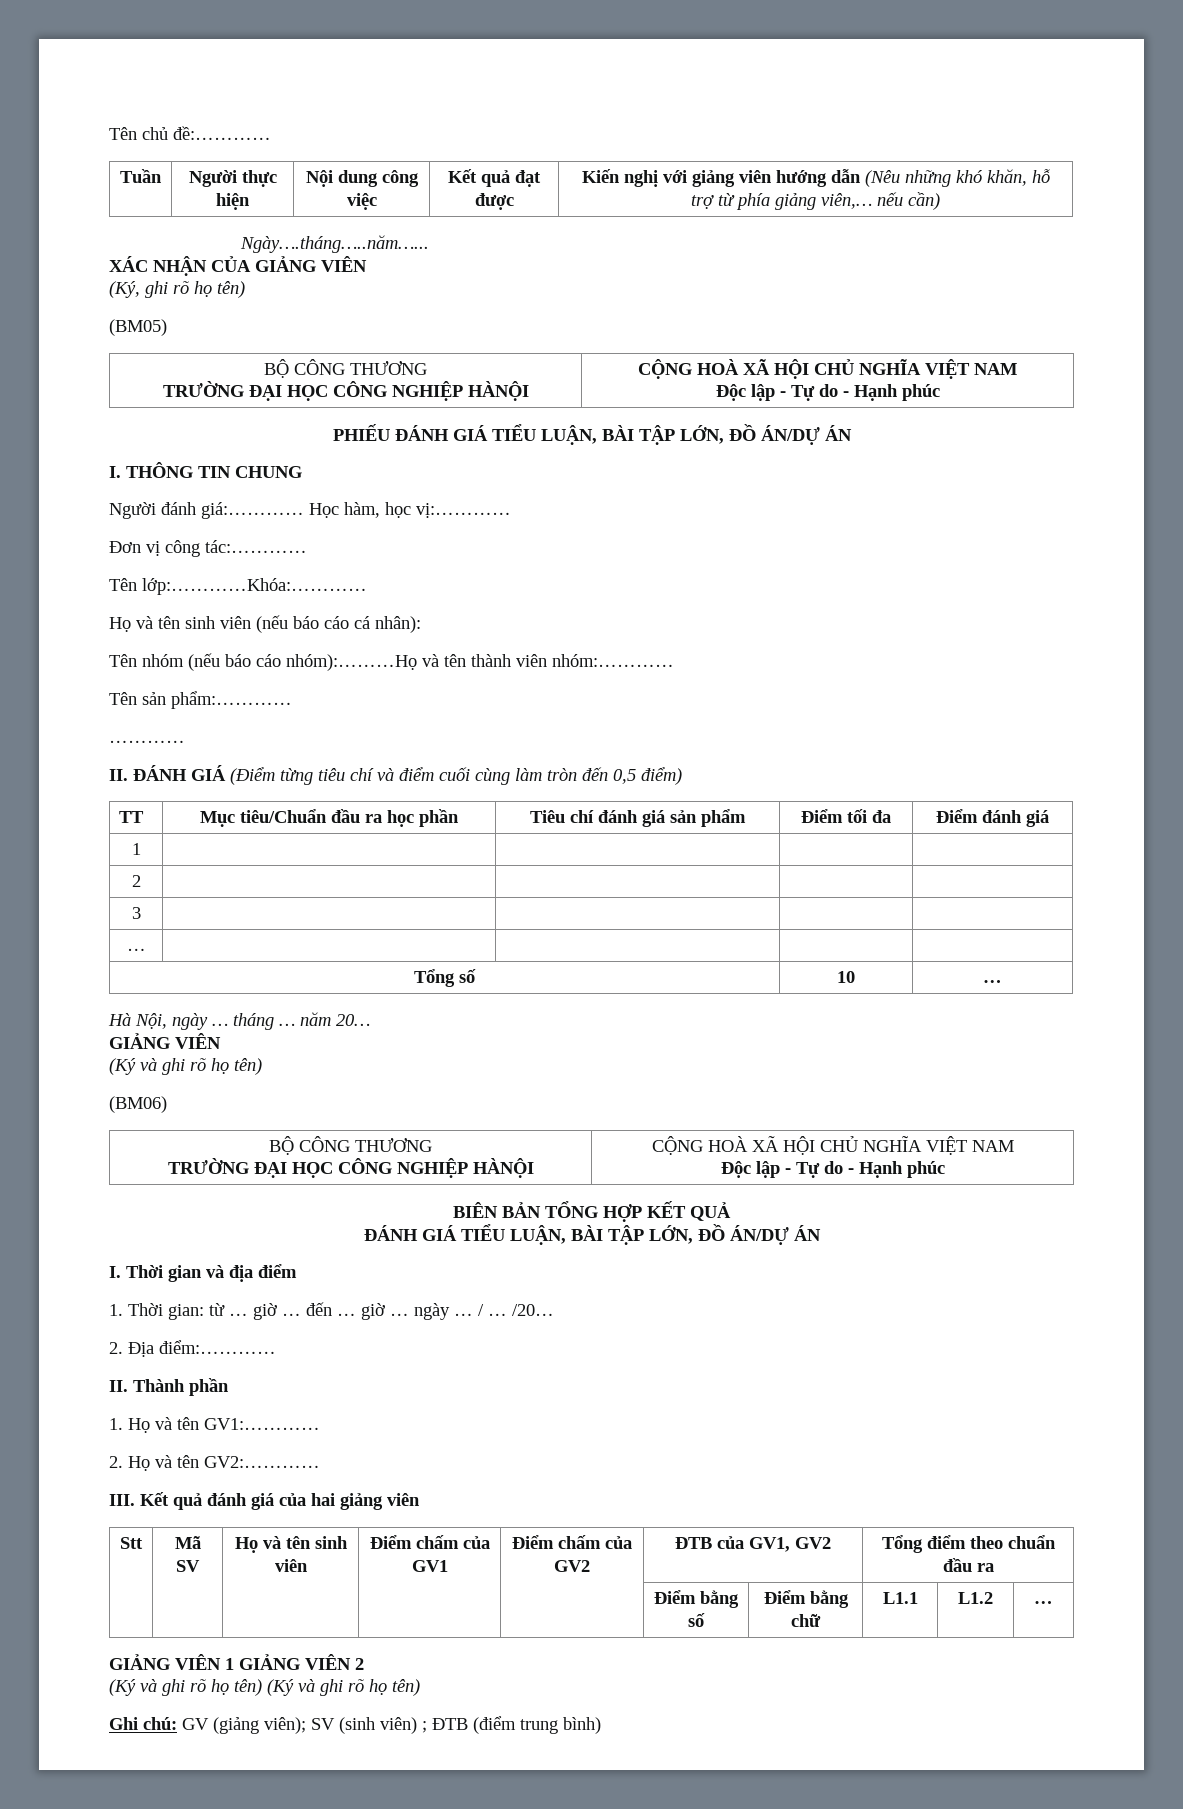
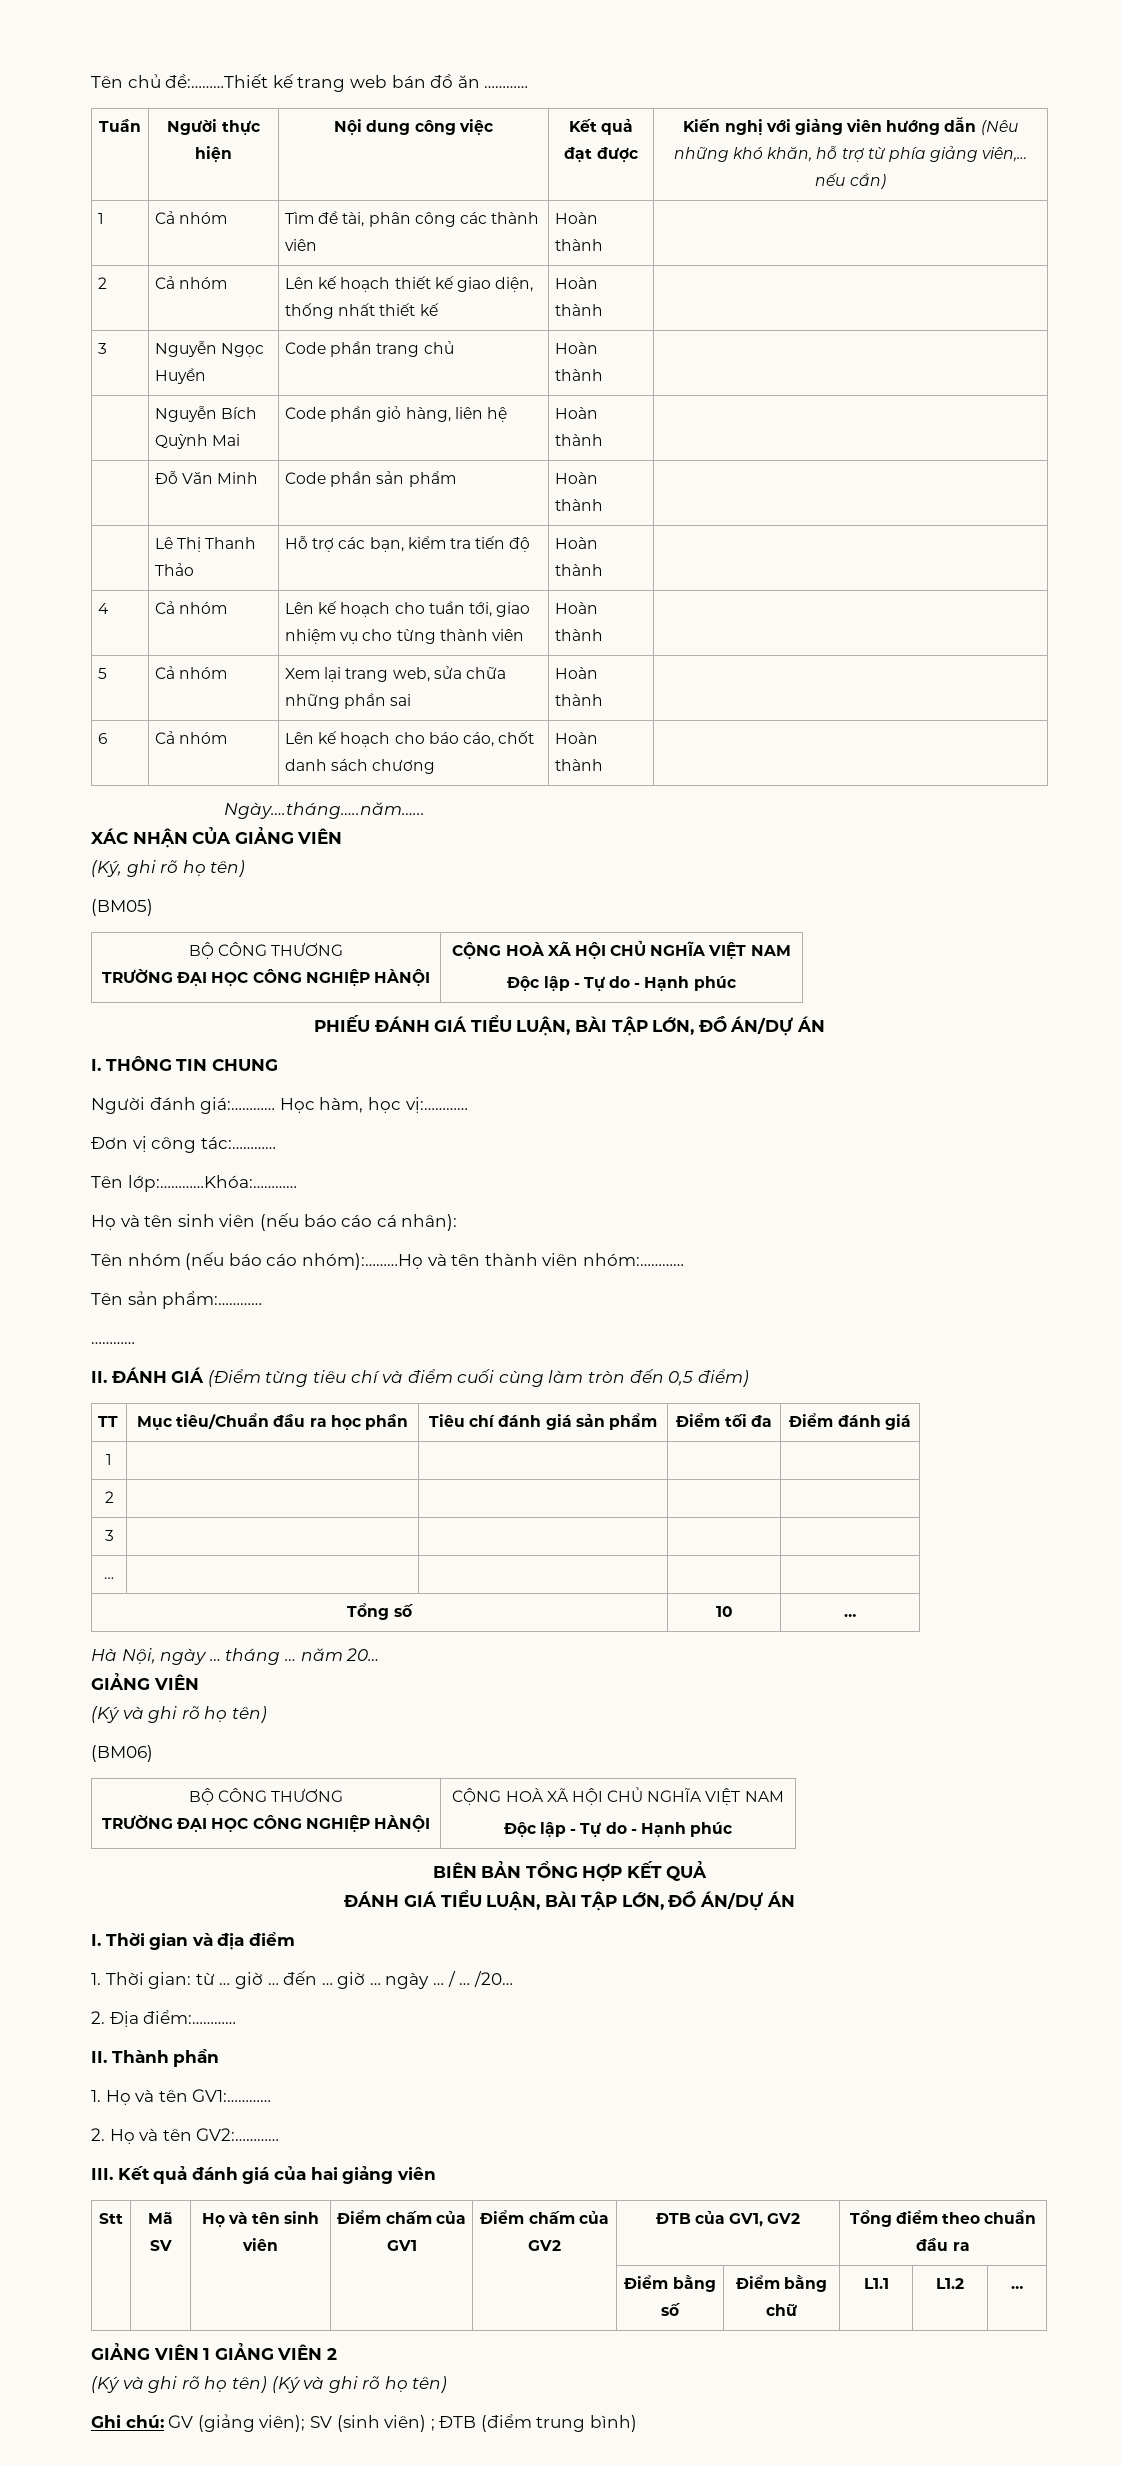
- Tên chủ đề:…………
+ Tên chủ đề:………Thiết kế trang web bán đồ ăn …………
+ 1 | Cả nhóm | Tìm đề tài, phân công các thành viên | Hoàn thành |
+ 2 | Cả nhóm | Lên kế hoạch thiết kế giao diện, thống nhất thiết kế | Hoàn thành |
+ 3 | Nguyễn Ngọc Huyền | Code phần trang chủ | Hoàn thành |
+ | Nguyễn Bích Quỳnh Mai | Code phần giỏ hàng, liên hệ | Hoàn thành |
+ | Đỗ Văn Minh | Code phần sản phẩm | Hoàn thành |
+ | Lê Thị Thanh Thảo | Hỗ trợ các bạn, kiểm tra tiến độ | Hoàn thành |
+ 4 | Cả nhóm | Lên kế hoạch cho tuần tới, giao nhiệm vụ cho từng thành viên | Hoàn thành |
+ 5 | Cả nhóm | Xem lại trang web, sửa chữa những phần sai | Hoàn thành |
+ 6 | Cả nhóm | Lên kế hoạch cho báo cáo, chốt danh sách chương | Hoàn thành |

